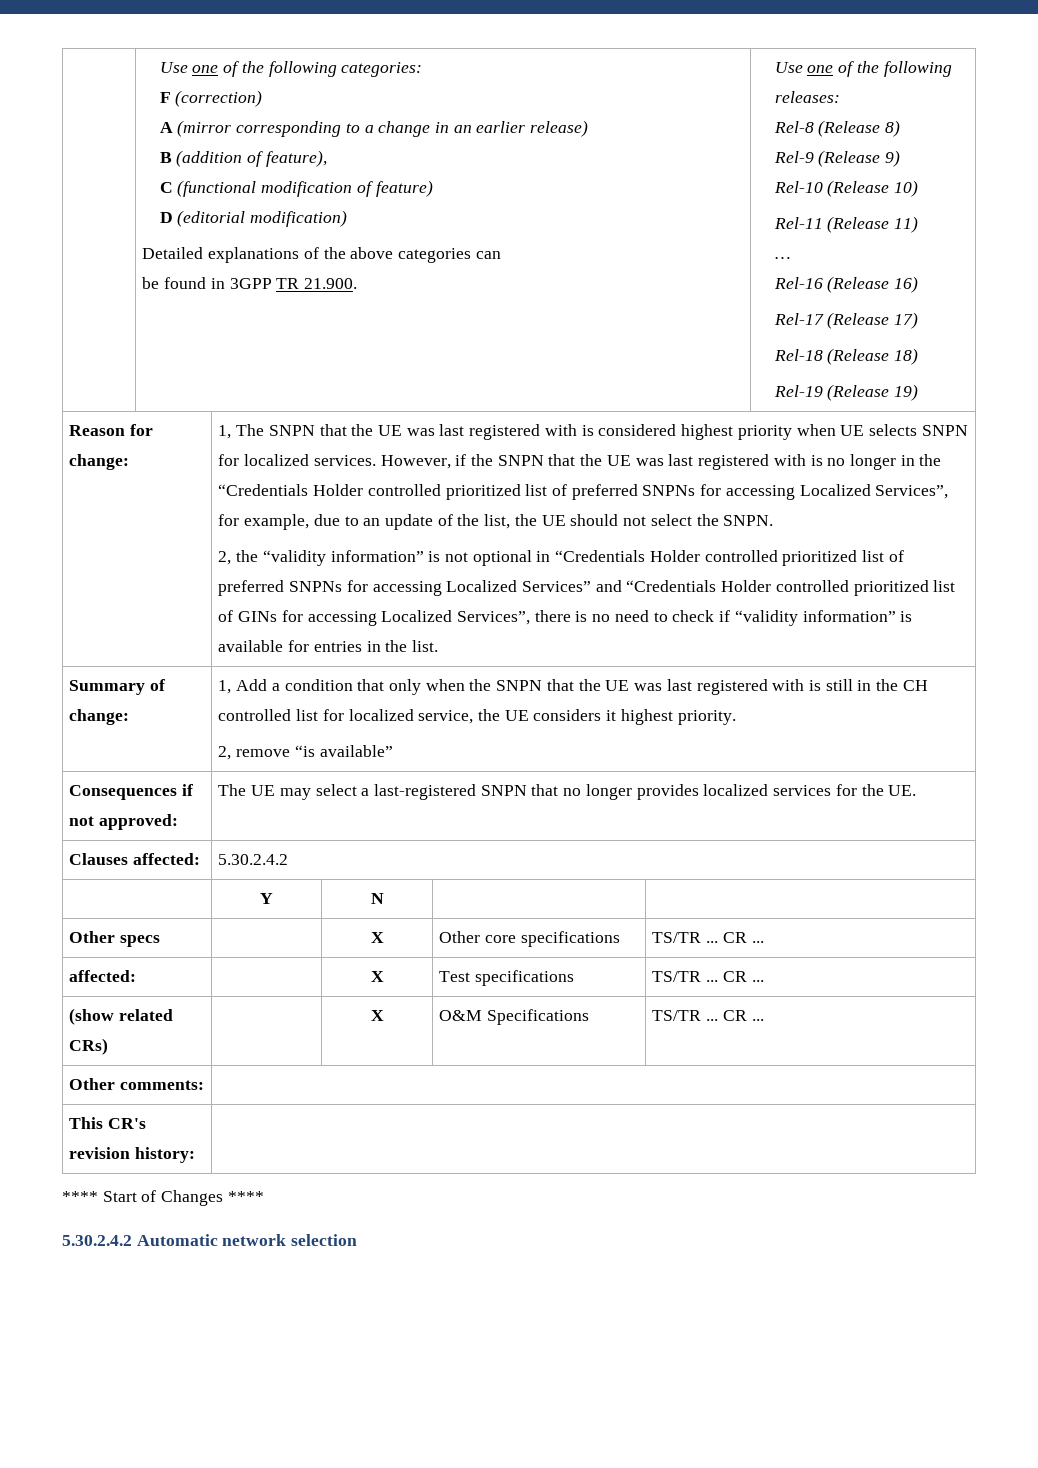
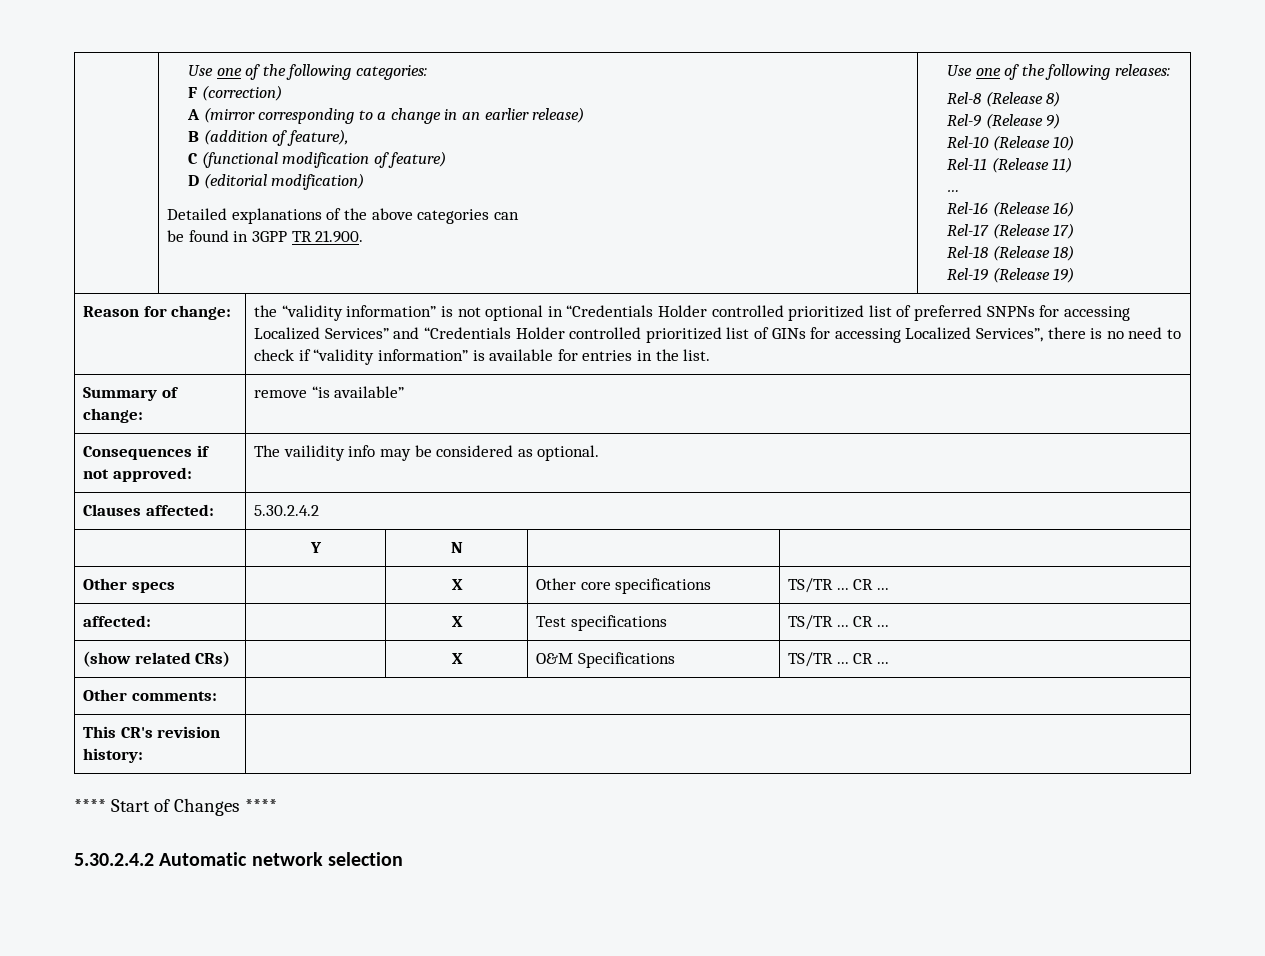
- 1, The SNPN that the UE was last registered with is considered highest priority when UE selects SNPN for localized services. However, if the SNPN that the UE was last registered with is no longer in the “Credentials Holder controlled prioritized list of preferred SNPNs for accessing Localized Services”, for example, due to an update of the list, the UE should not select the SNPN.
- 2, the “validity information” is not optional in “Credentials Holder controlled prioritized list of preferred SNPNs for accessing Localized Services” and “Credentials Holder controlled prioritized list of GINs for accessing Localized Services”, there is no need to check if “validity information” is available for entries in the list.
+ the “validity information” is not optional in “Credentials Holder controlled prioritized list of preferred SNPNs for accessing Localized Services” and “Credentials Holder controlled prioritized list of GINs for accessing Localized Services”, there is no need to check if “validity information” is available for entries in the list.
- Summary of change: | 1, Add a condition that only when the SNPN that the UE was last registered with is still in the CH controlled list for localized service, the UE considers it highest priority.
- 2, remove “is available”
+ Summary of change: | remove “is available”
- Consequences if not approved: | The UE may select a last-registered SNPN that no longer provides localized services for the UE.
+ Consequences if not approved: | The vailidity info may be considered as optional.

